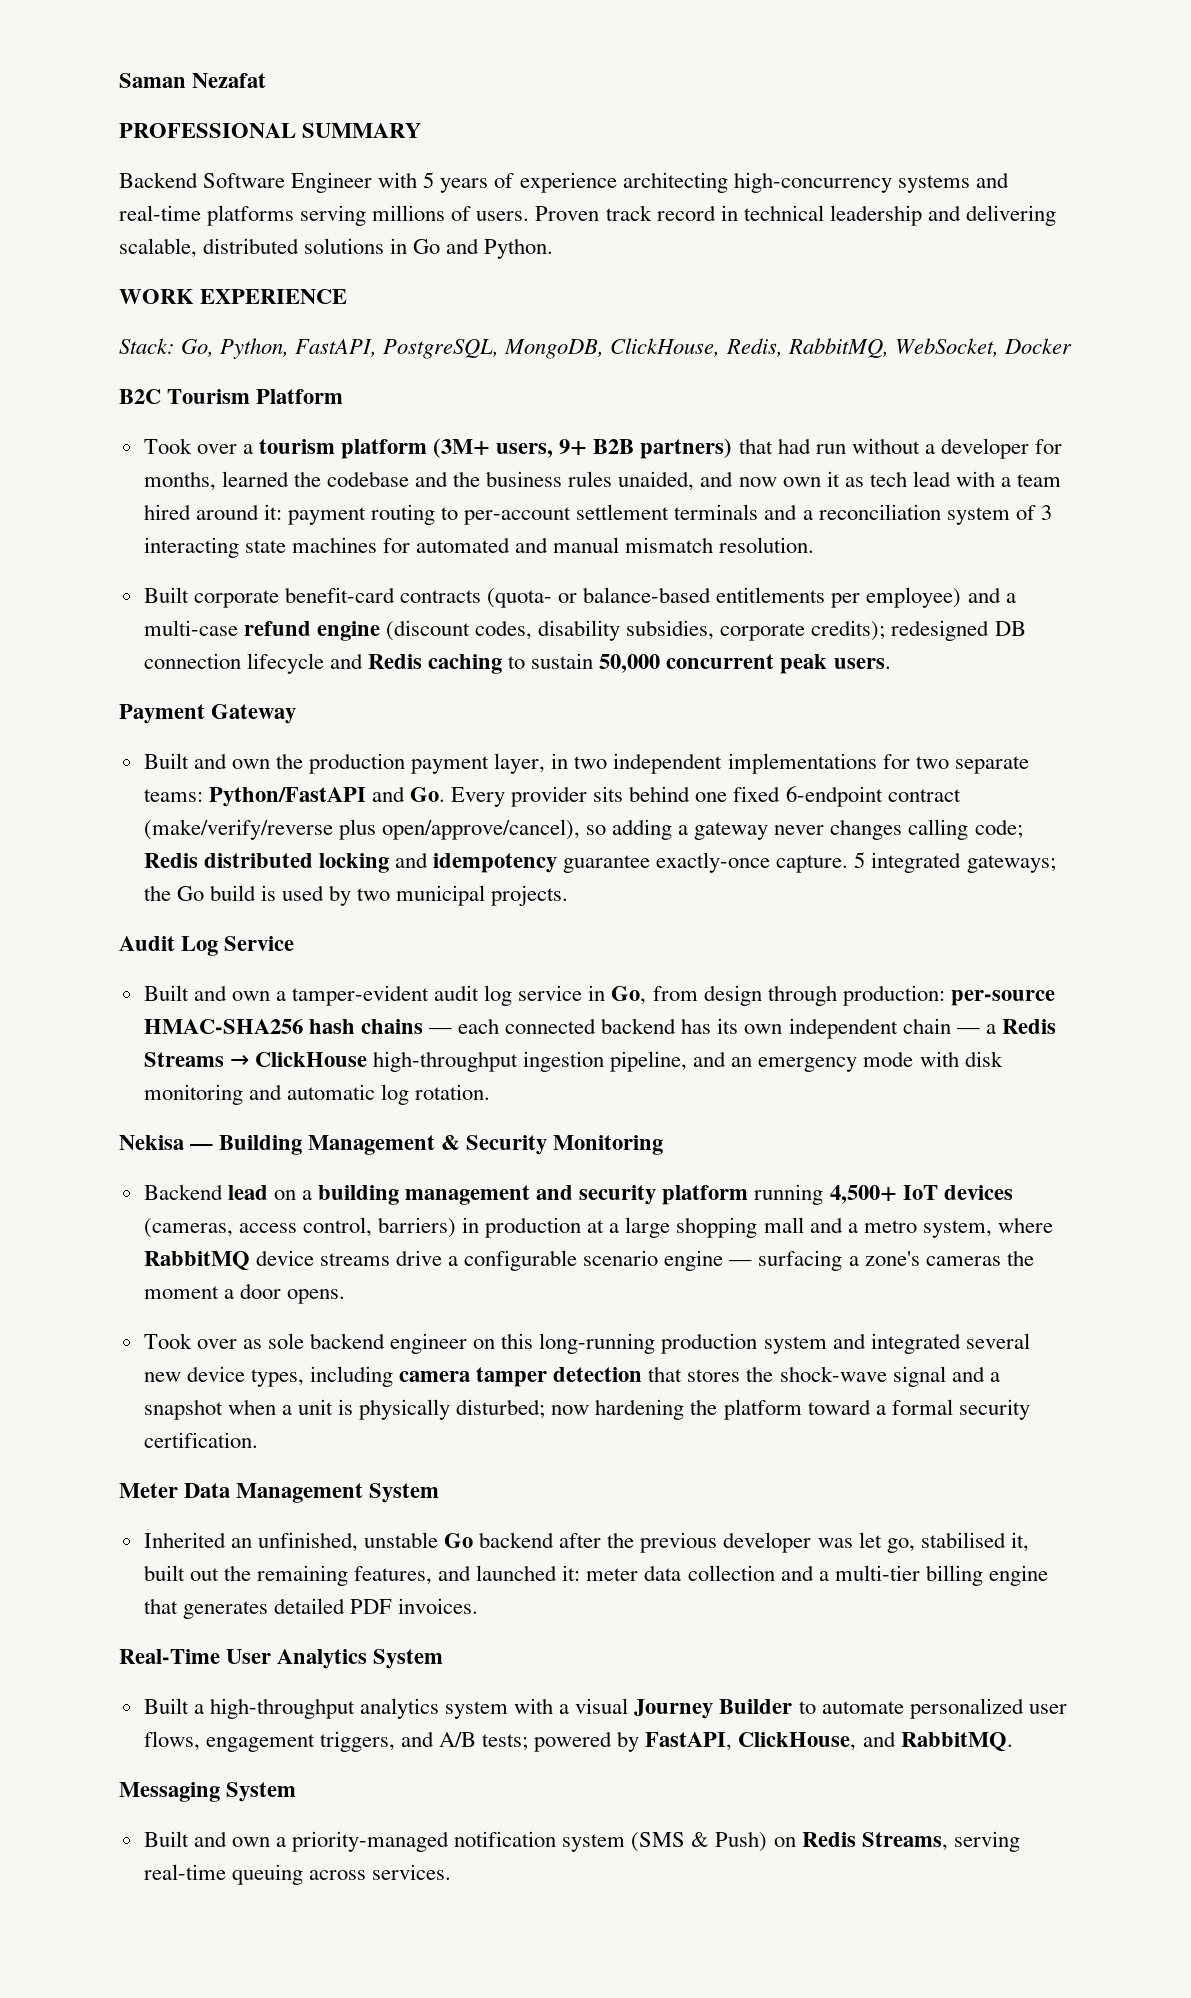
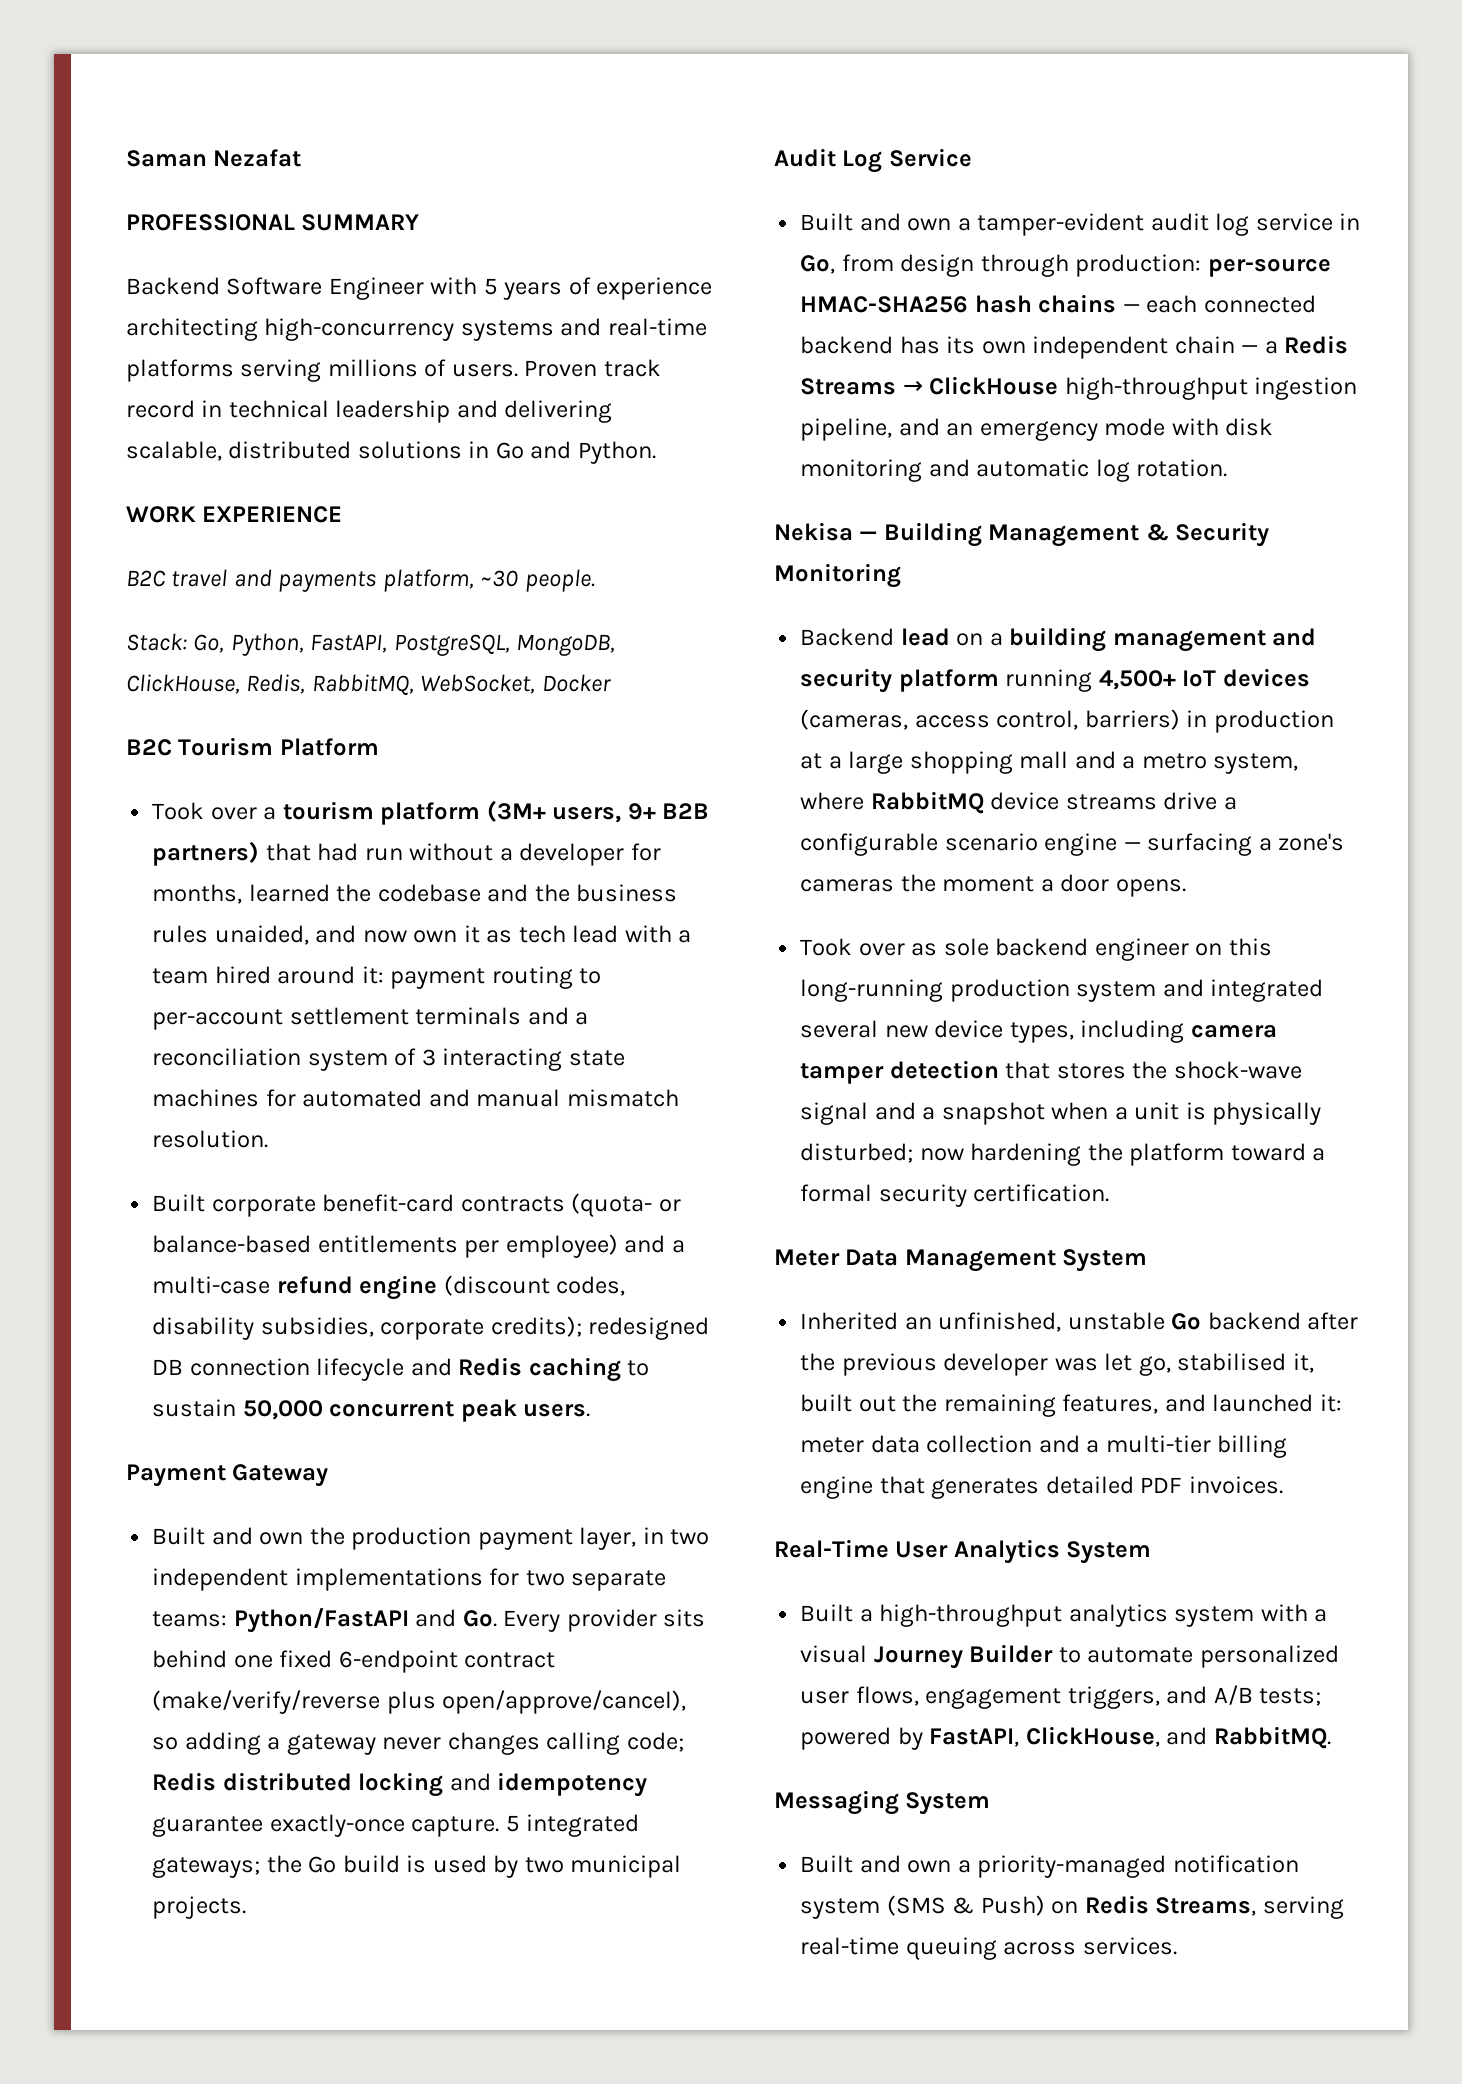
+ B2C travel and payments platform, ~30 people.

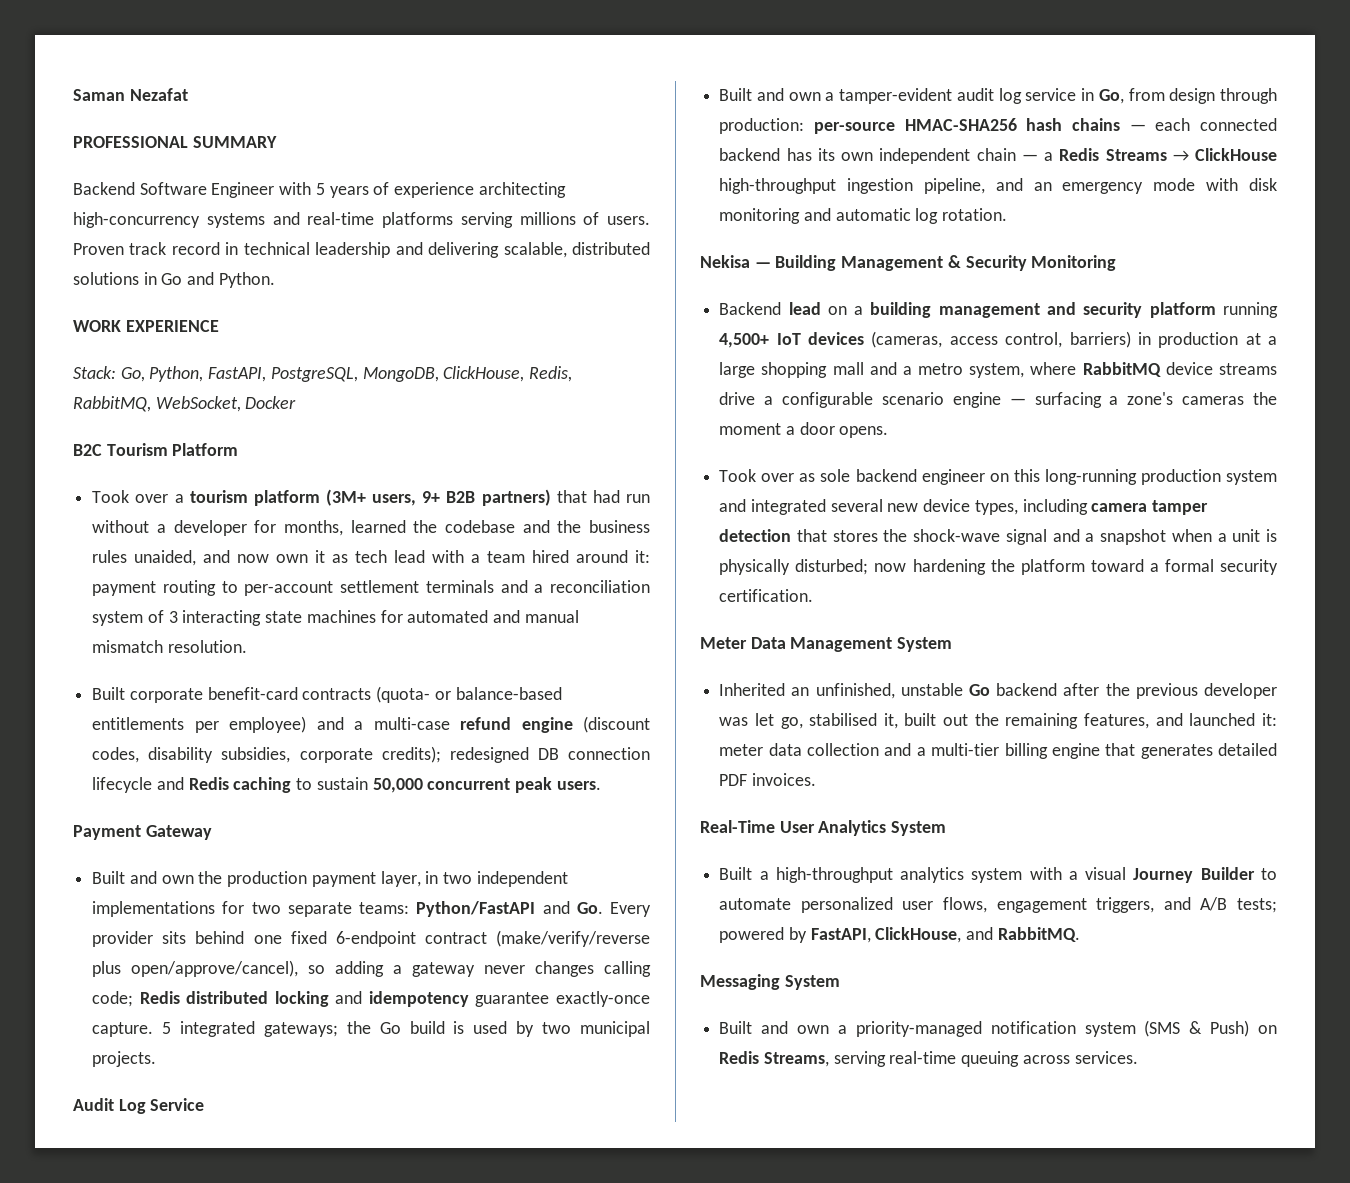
- B2C travel and payments platform, ~30 people.

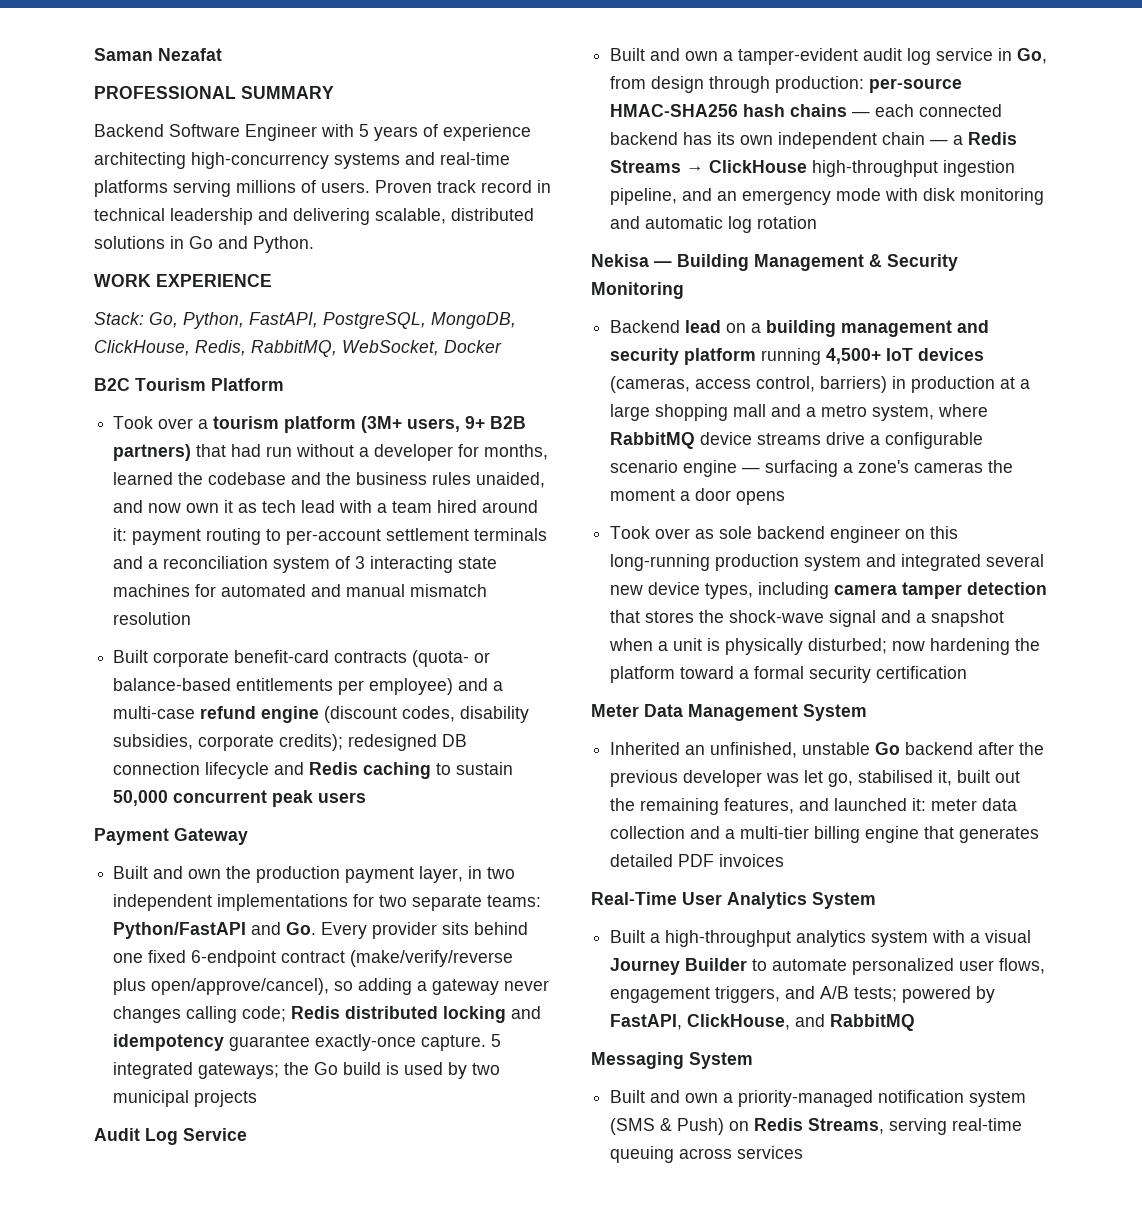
- Took over a tourism platform (3M+ users, 9+ B2B partners) that had run without a developer for months, learned the codebase and the business rules unaided, and now own it as tech lead with a team hired around it: payment routing to per-account settlement terminals and a reconciliation system of 3 interacting state machines for automated and manual mismatch resolution.
+ Took over a tourism platform (3M+ users, 9+ B2B partners) that had run without a developer for months, learned the codebase and the business rules unaided, and now own it as tech lead with a team hired around it: payment routing to per-account settlement terminals and a reconciliation system of 3 interacting state machines for automated and manual mismatch resolution
- Built corporate benefit-card contracts (quota- or balance-based entitlements per employee) and a multi-case refund engine (discount codes, disability subsidies, corporate credits); redesigned DB connection lifecycle and Redis caching to sustain 50,000 concurrent peak users.
+ Built corporate benefit-card contracts (quota- or balance-based entitlements per employee) and a multi-case refund engine (discount codes, disability subsidies, corporate credits); redesigned DB connection lifecycle and Redis caching to sustain 50,000 concurrent peak users
- 5 integrated gateways; the Go build is used by two municipal projects.
+ 5 integrated gateways; the Go build is used by two municipal projects
- Built and own a tamper-evident audit log service in Go, from design through production: per-source HMAC-SHA256 hash chains — each connected backend has its own independent chain — a Redis Streams → ClickHouse high-throughput ingestion pipeline, and an emergency mode with disk monitoring and automatic log rotation.
+ Built and own a tamper-evident audit log service in Go, from design through production: per-source HMAC-SHA256 hash chains — each connected backend has its own independent chain — a Redis Streams → ClickHouse high-throughput ingestion pipeline, and an emergency mode with disk monitoring and automatic log rotation
- Backend lead on a building management and security platform running 4,500+ IoT devices (cameras, access control, barriers) in production at a large shopping mall and a metro system, where RabbitMQ device streams drive a configurable scenario engine — surfacing a zone's cameras the moment a door opens.
+ Backend lead on a building management and security platform running 4,500+ IoT devices (cameras, access control, barriers) in production at a large shopping mall and a metro system, where RabbitMQ device streams drive a configurable scenario engine — surfacing a zone's cameras the moment a door opens
- Took over as sole backend engineer on this long-running production system and integrated several new device types, including camera tamper detection that stores the shock-wave signal and a snapshot when a unit is physically disturbed; now hardening the platform toward a formal security certification.
+ Took over as sole backend engineer on this long-running production system and integrated several new device types, including camera tamper detection that stores the shock-wave signal and a snapshot when a unit is physically disturbed; now hardening the platform toward a formal security certification
- Inherited an unfinished, unstable Go backend after the previous developer was let go, stabilised it, built out the remaining features, and launched it: meter data collection and a multi-tier billing engine that generates detailed PDF invoices.
+ Inherited an unfinished, unstable Go backend after the previous developer was let go, stabilised it, built out the remaining features, and launched it: meter data collection and a multi-tier billing engine that generates detailed PDF invoices
- Built a high-throughput analytics system with a visual Journey Builder to automate personalized user flows, engagement triggers, and A/B tests; powered by FastAPI, ClickHouse, and RabbitMQ.
+ Built a high-throughput analytics system with a visual Journey Builder to automate personalized user flows, engagement triggers, and A/B tests; powered by FastAPI, ClickHouse, and RabbitMQ
- Built and own a priority-managed notification system (SMS & Push) on Redis Streams, serving real-time queuing across services.
+ Built and own a priority-managed notification system (SMS & Push) on Redis Streams, serving real-time queuing across services

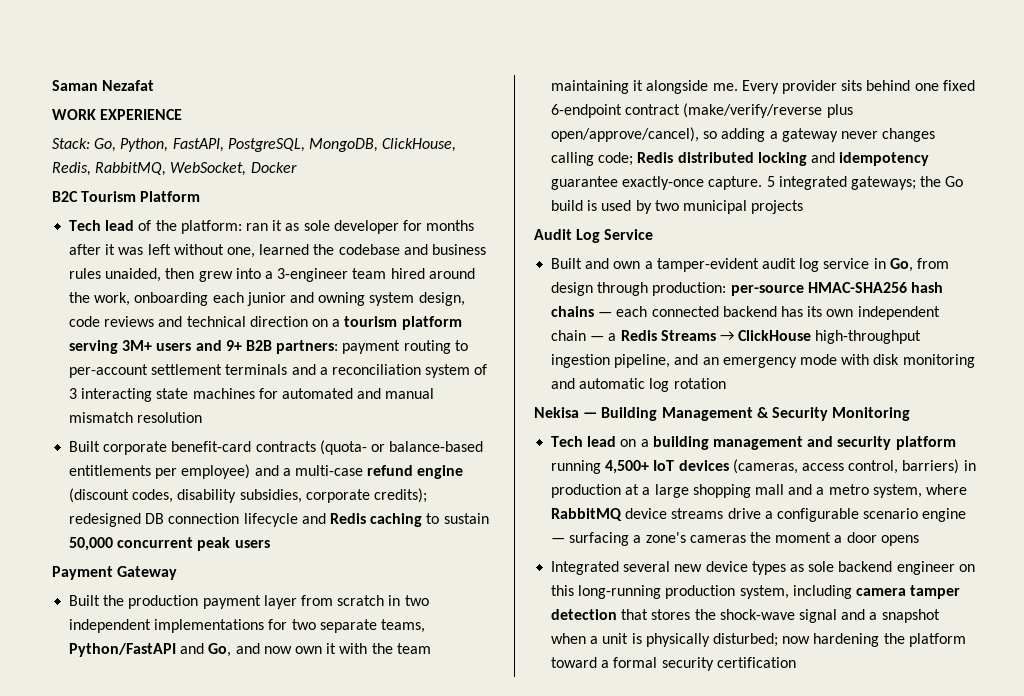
- PROFESSIONAL SUMMARY
- Backend Software Engineer with 5 years of experience architecting high-concurrency systems and real-time platforms serving millions of users. Proven track record in technical leadership and delivering scalable, distributed solutions in Go and Python.
- Took over a tourism platform (3M+ users, 9+ B2B partners) that had run without a developer for months, learned the codebase and the business rules unaided, and now own it as tech lead with a team hired around it: payment routing to per-account settlement terminals and a reconciliation system of 3 interacting state machines for automated and manual mismatch resolution
+ Tech lead of the platform: ran it as sole developer for months after it was left without one, learned the codebase and business rules unaided, then grew into a 3-engineer team hired around the work, onboarding each junior and owning system design, code reviews and technical direction on a tourism platform serving 3M+ users and 9+ B2B partners: payment routing to per-account settlement terminals and a reconciliation system of 3 interacting state machines for automated and manual mismatch resolution
- Built and own the production payment layer, in two independent implementations for two separate teams: Python/FastAPI and Go. Every provider sits behind one fixed 6-endpoint contract (make/verify/reverse plus open/approve/cancel), so adding a gateway never changes calling code; Redis distributed locking and idempotency guarantee exactly-once capture.
+ Built the production payment layer from scratch in two independent implementations for two separate teams, Python/FastAPI and Go, and now own it with the team maintaining it alongside me. Every provider sits behind one fixed 6-endpoint contract (make/verify/reverse plus open/approve/cancel), so adding a gateway never changes calling code; Redis distributed locking and idempotency guarantee exactly-once capture.
- Backend lead on a building management and security platform running 4,500+ IoT devices (cameras, access control, barriers) in production at a large shopping mall and a metro system, where RabbitMQ device streams drive a configurable scenario engine — surfacing a zone's cameras the moment a door opens
+ Tech lead on a building management and security platform running 4,500+ IoT devices (cameras, access control, barriers) in production at a large shopping mall and a metro system, where RabbitMQ device streams drive a configurable scenario engine — surfacing a zone's cameras the moment a door opens
- Took over as sole backend engineer on this long-running production system and integrated several new device types, including camera tamper detection that stores the shock-wave signal and a snapshot when a unit is physically disturbed; now hardening the platform toward a formal security certification
+ Integrated several new device types as sole backend engineer on this long-running production system, including camera tamper detection that stores the shock-wave signal and a snapshot when a unit is physically disturbed; now hardening the platform toward a formal security certification
- Meter Data Management System
- Inherited an unfinished, unstable Go backend after the previous developer was let go, stabilised it, built out the remaining features, and launched it: meter data collection and a multi-tier billing engine that generates detailed PDF invoices
- Real-Time User Analytics System
- Built a high-throughput analytics system with a visual Journey Builder to automate personalized user flows, engagement triggers, and A/B tests; powered by FastAPI, ClickHouse, and RabbitMQ
- Messaging System
- Built and own a priority-managed notification system (SMS & Push) on Redis Streams, serving real-time queuing across services

